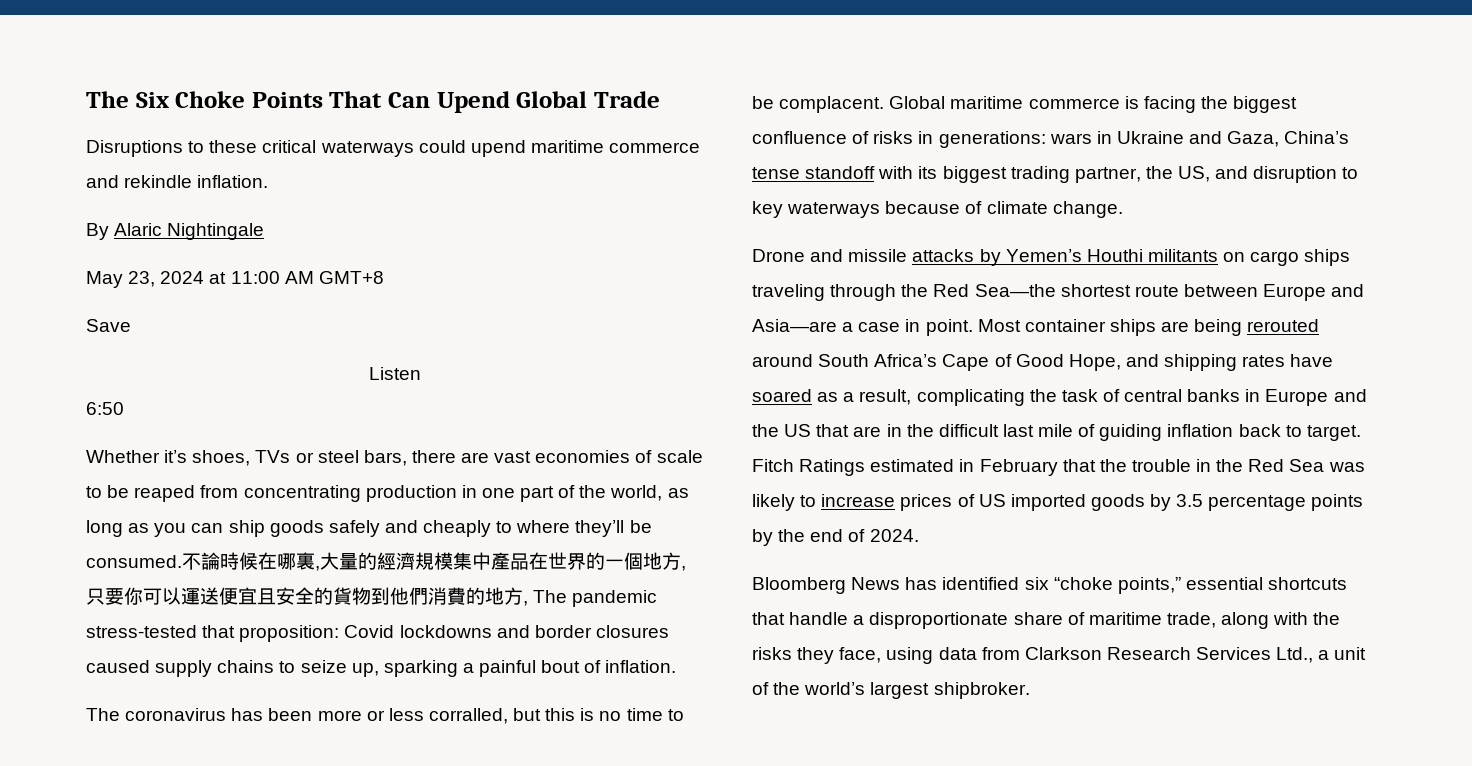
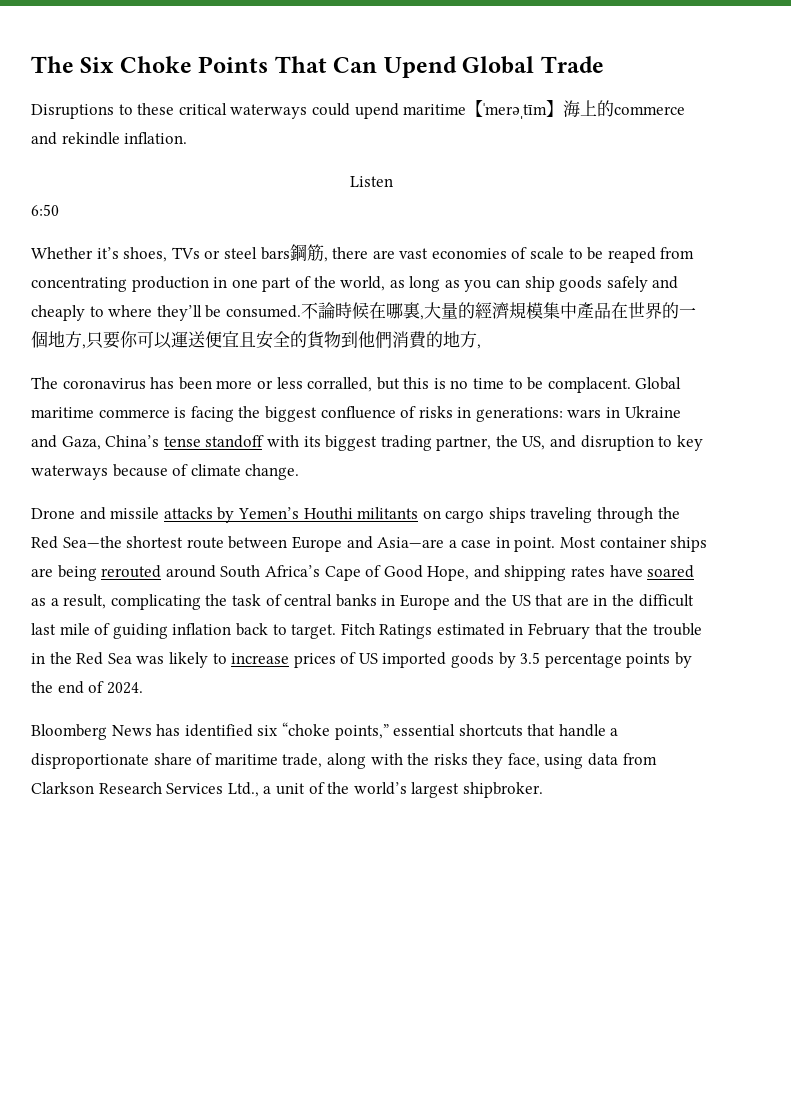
- Disruptions to these critical waterways could upend maritime commerce and rekindle inflation.
+ Disruptions to these critical waterways could upend maritime【ˈmerəˌtīm】海上的commerce and rekindle inflation.
- By Alaric Nightingale
- May 23, 2024 at 11:00 AM GMT+8
- Save
- Whether it’s shoes, TVs or steel bars, there are vast economies of scale to be reaped from concentrating production in one part of the world, as long as you can ship goods safely and cheaply to where they’ll be consumed.
+ Whether it’s shoes, TVs or steel bars鋼筋, there are vast economies of scale to be reaped from concentrating production in one part of the world, as long as you can ship goods safely and cheaply to where they’ll be consumed.
- 不論時候在哪裏,大量的經濟規模集中產品在世界的一個地方,只要你可以運送便宜且安全的貨物到他們消費的地方, The pandemic stress-tested that proposition: Covid lockdowns and border closures caused supply chains to seize up, sparking a painful bout of inflation.
+ 不論時候在哪裏,大量的經濟規模集中產品在世界的一個地方,只要你可以運送便宜且安全的貨物到他們消費的地方,

